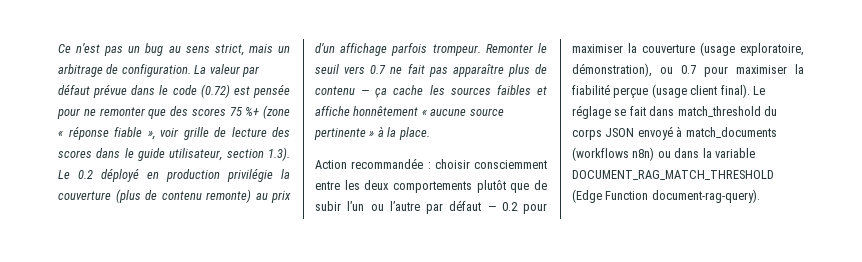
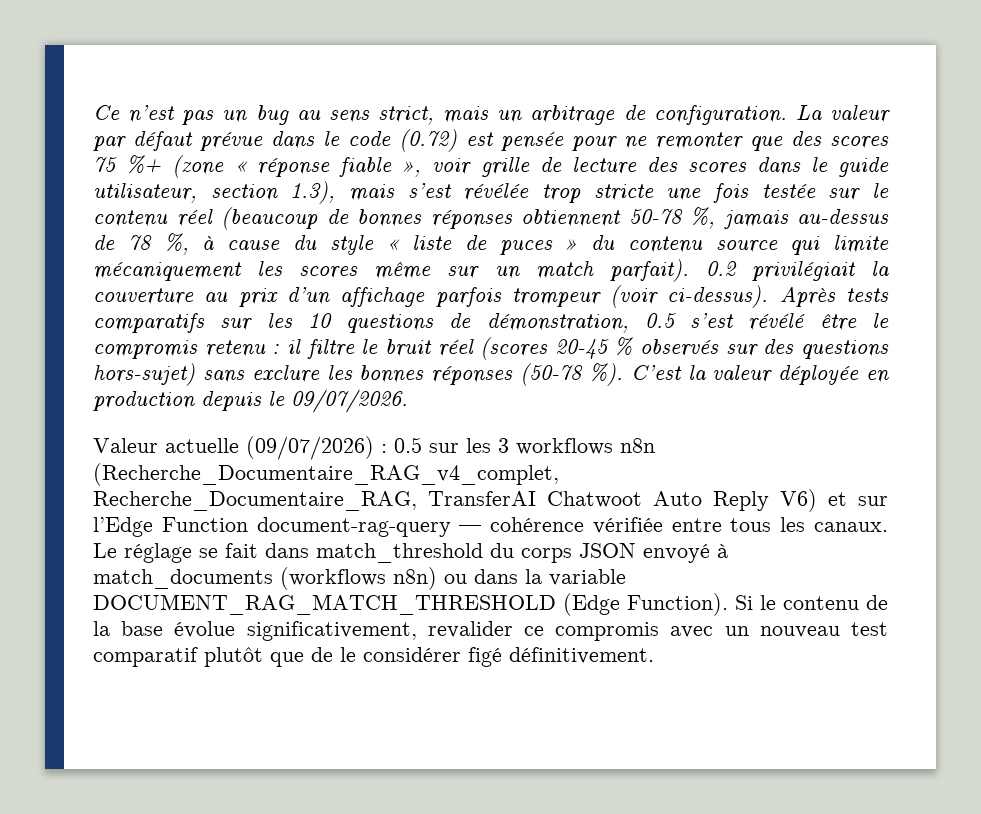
- La valeur par défaut prévue dans le code (0.72) est pensée pour ne remonter que des scores 75 %+ (zone « réponse fiable », voir grille de lecture des scores dans le guide utilisateur, section 1.3). Le 0.2 déployé en production privilégie la couverture (plus de contenu remonte) au prix d’un affichage parfois trompeur. Remonter le seuil vers 0.7 ne fait pas apparaître plus de contenu — ça cache les sources faibles et affiche honnêtement « aucune source pertinente » à la place.
- Action recommandée : choisir consciemment entre les deux comportements plutôt que de subir l’un ou l’autre par défaut — 0.2 pour maximiser la couverture (usage exploratoire, démonstration), ou 0.7 pour maximiser la fiabilité perçue (usage client final).
+ La valeur par défaut prévue dans le code (0.72) est pensée pour ne remonter que des scores 75 %+ (zone « réponse fiable », voir grille de lecture des scores dans le guide utilisateur, section 1.3), mais s’est révélée trop stricte une fois testée sur le contenu réel (beaucoup de bonnes réponses obtiennent 50-78 %, jamais au-dessus de 78 %, à cause du style « liste de puces » du contenu source qui limite mécaniquement les scores même sur un match parfait). 0.2 privilégiait la couverture au prix d’un affichage parfois trompeur (voir ci-dessus). Après tests comparatifs sur les 10 questions de démonstration, 0.5 s’est révélé être le compromis retenu : il filtre le bruit réel (scores 20-45 % observés sur des questions hors-sujet) sans exclure les bonnes réponses (50-78 %). C’est la valeur déployée en production depuis le 09/07/2026.
+ Valeur actuelle (09/07/2026) : 0.5 sur les 3 workflows n8n (Recherche_Documentaire_RAG_v4_complet, Recherche_Documentaire_RAG, TransferAI Chatwoot Auto Reply V6) et sur l’Edge Function document-rag-query — cohérence vérifiée entre tous les canaux.
- Le réglage se fait dans match_threshold du corps JSON envoyé à match_documents (workflows n8n) ou dans la variable DOCUMENT_RAG_MATCH_THRESHOLD (Edge Function document-rag-query).
+ Le réglage se fait dans match_threshold du corps JSON envoyé à match_documents (workflows n8n) ou dans la variable DOCUMENT_RAG_MATCH_THRESHOLD (Edge Function). Si le contenu de la base évolue significativement, revalider ce compromis avec un nouveau test comparatif plutôt que de le considérer figé définitivement.

